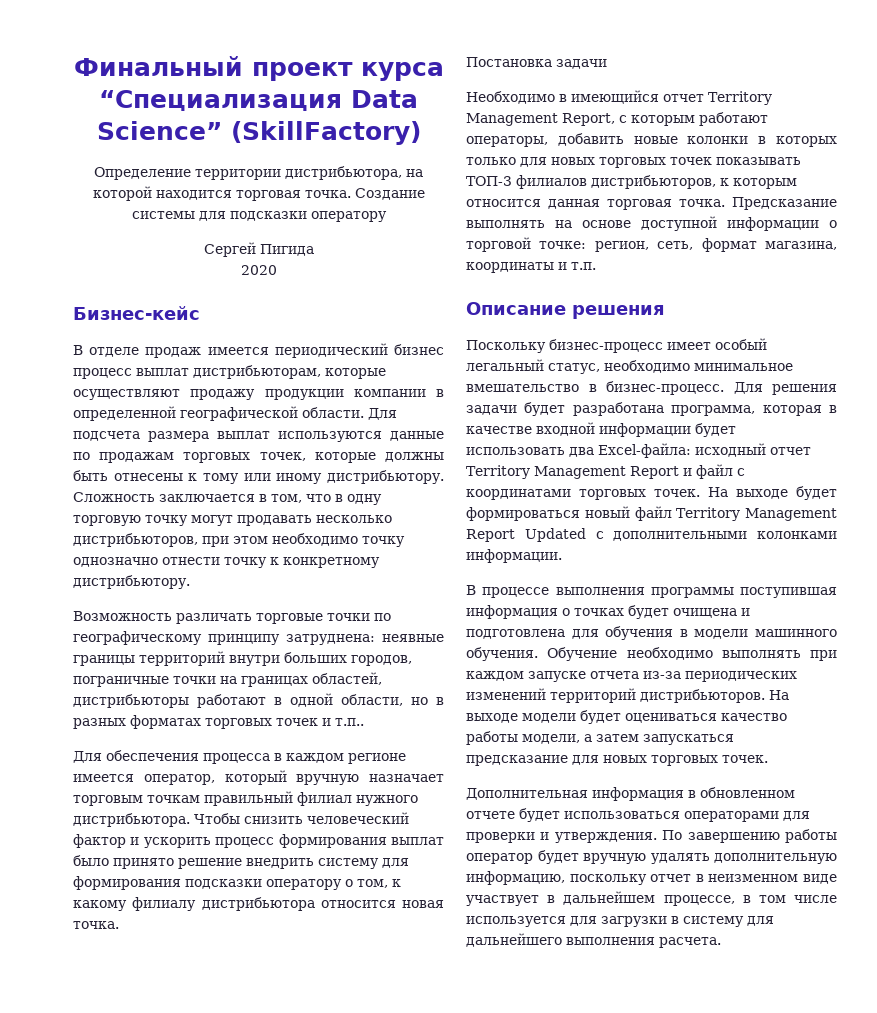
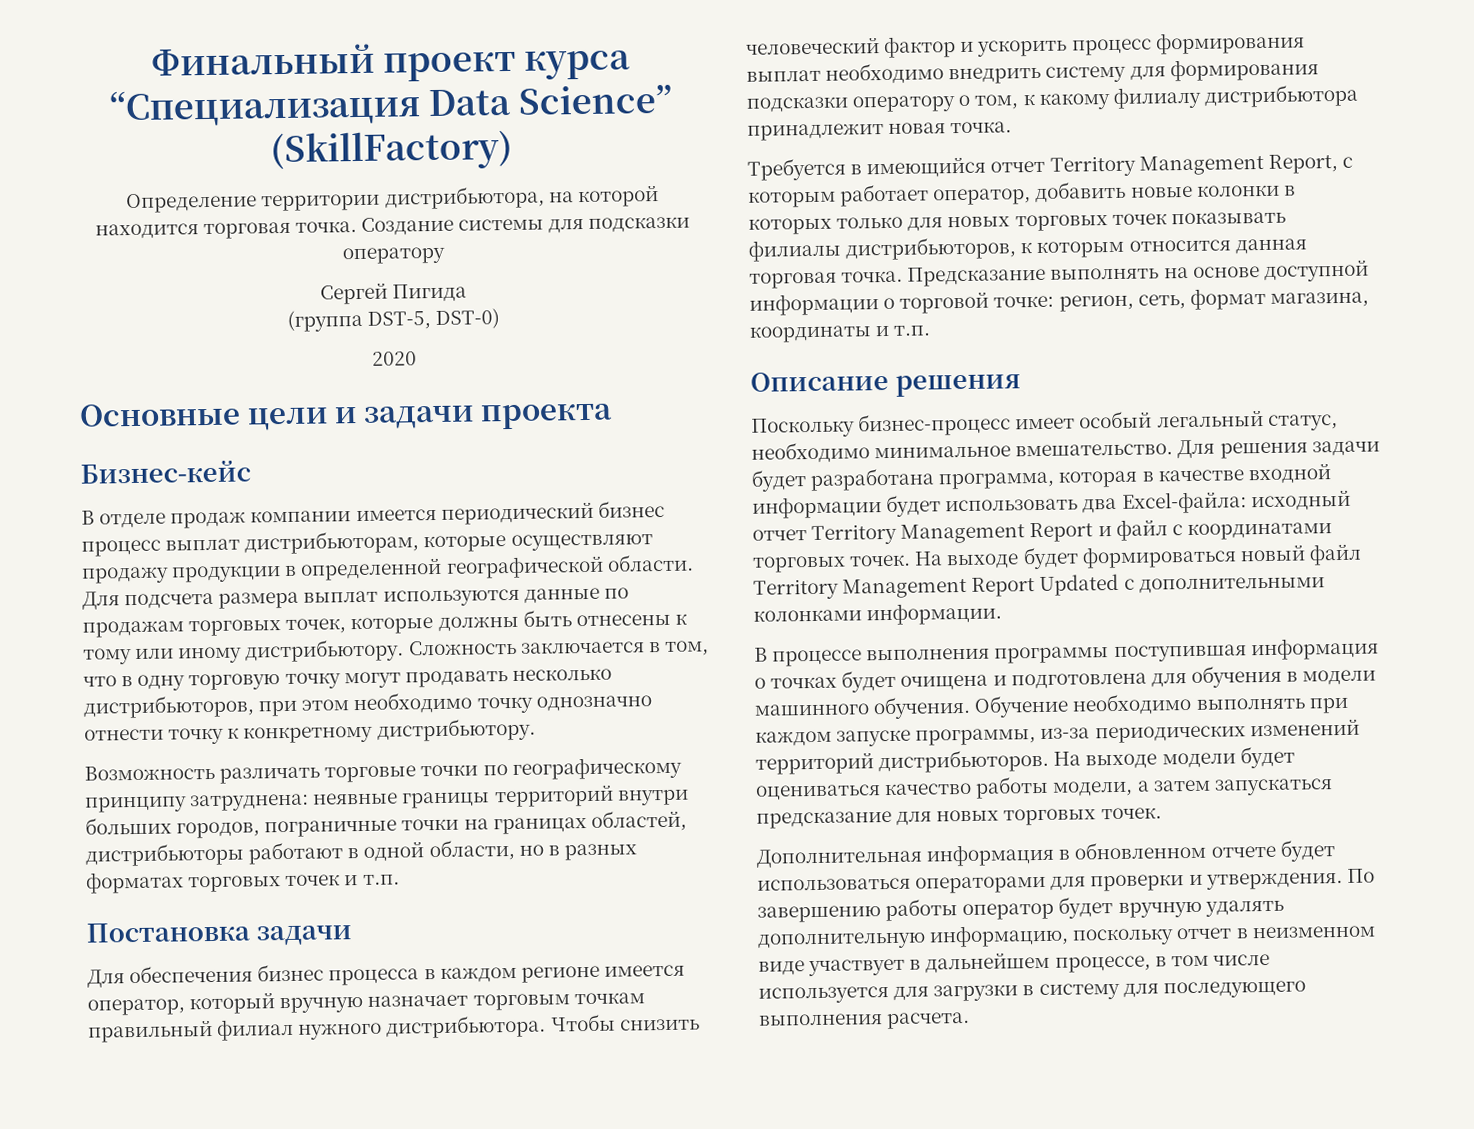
+ (группа DST-5, DST-0)
  2020
+ Основные цели и задачи проекта
- В отделе продаж имеется периодический бизнес процесс выплат дистрибьюторам, которые осуществляют продажу продукции компании в определенной географической области.
+ В отделе продаж компании имеется периодический бизнес процесс выплат дистрибьюторам, которые осуществляют продажу продукции в определенной географической области.
- Возможность различать торговые точки по географическому принципу затруднена: неявные границы территорий внутри больших городов, пограничные точки на границах областей, дистрибьюторы работают в одной области, но в разных форматах торговых точек и т.п..
+ Возможность различать торговые точки по географическому принципу затруднена: неявные границы территорий внутри больших городов, пограничные точки на границах областей, дистрибьюторы работают в одной области, но в разных форматах торговых точек и т.п.
+ Постановка задачи
- Для обеспечения процесса в каждом регионе имеется оператор, который вручную назначает торговым точкам правильный филиал нужного дистрибьютора.
+ Для обеспечения бизнес процесса в каждом регионе имеется оператор, который вручную назначает торговым точкам правильный филиал нужного дистрибьютора.
- Чтобы снизить человеческий фактор и ускорить процесс формирования выплат было принято решение внедрить систему для формирования подсказки оператору о том, к какому филиалу дистрибьютора относится новая точка.
+ Чтобы снизить человеческий фактор и ускорить процесс формирования выплат необходимо внедрить систему для формирования подсказки оператору о том, к какому филиалу дистрибьютора принадлежит новая точка.
- Постановка задачи
- Необходимо в имеющийся отчет Territory Management Report, с которым работают операторы, добавить новые колонки в которых только для новых торговых точек показывать ТОП-3 филиалов дистрибьюторов, к которым относится данная торговая точка.
+ Требуется в имеющийся отчет Territory Management Report, с которым работает оператор, добавить новые колонки в которых только для новых торговых точек показывать филиалы дистрибьюторов, к которым относится данная торговая точка.
- Поскольку бизнес-процесс имеет особый легальный статус, необходимо минимальное вмешательство в бизнес-процесс.
+ Поскольку бизнес-процесс имеет особый легальный статус, необходимо минимальное вмешательство.
- Обучение необходимо выполнять при каждом запуске отчета из-за периодических изменений территорий дистрибьюторов.
+ Обучение необходимо выполнять при каждом запуске программы, из-за периодических изменений территорий дистрибьюторов.
- По завершению работы оператор будет вручную удалять дополнительную информацию, поскольку отчет в неизменном виде участвует в дальнейшем процессе, в том числе используется для загрузки в систему для дальнейшего выполнения расчета.
+ По завершению работы оператор будет вручную удалять дополнительную информацию, поскольку отчет в неизменном виде участвует в дальнейшем процессе, в том числе используется для загрузки в систему для последующего выполнения расчета.

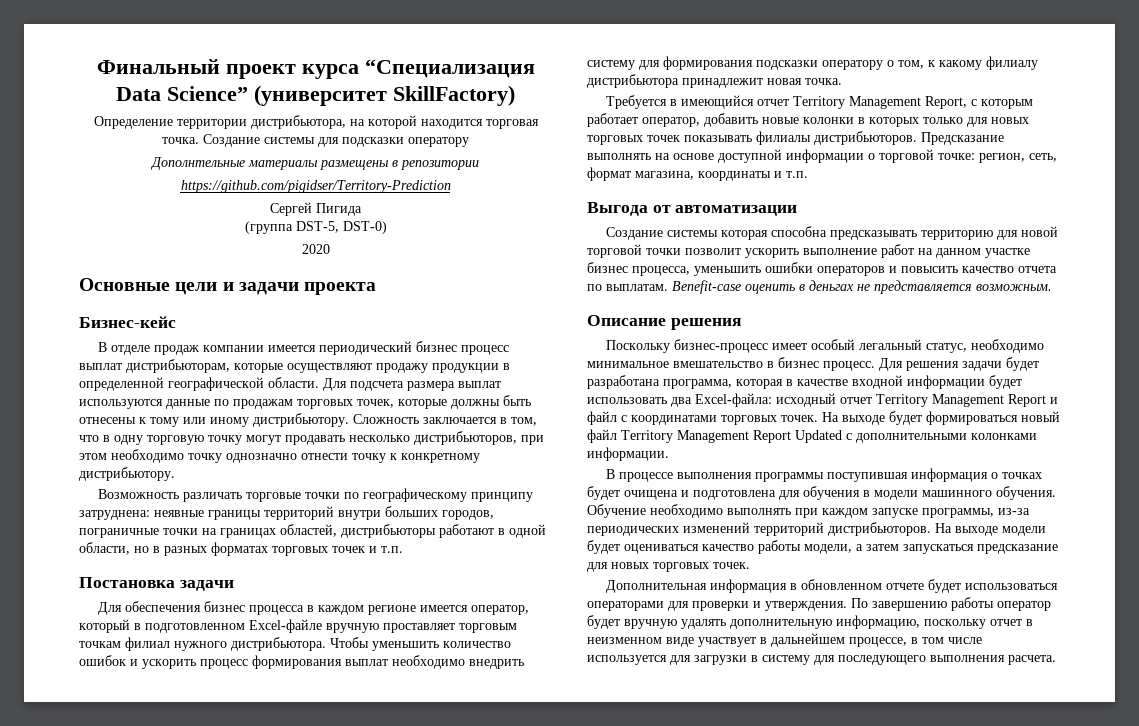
- Финальный проект курса “Специализация Data Science” (SkillFactory)
+ Финальный проект курса “Специализация Data Science” (университет SkillFactory)
+ Дополнтельные материалы размещены в репозитории
+ https://github.com/pigidser/Territory-Prediction
- Для обеспечения бизнес процесса в каждом регионе имеется оператор, который вручную назначает торговым точкам правильный филиал нужного дистрибьютора.
+ Для обеспечения бизнес процесса в каждом регионе имеется оператор, который в подготовленном Excel-файле вручную проставляет торговым точкам филиал нужного дистрибьютора.
- Чтобы снизить человеческий фактор и ускорить процесс формирования выплат необходимо внедрить систему для формирования подсказки оператору о том, к какому филиалу дистрибьютора принадлежит новая точка.
+ Чтобы уменьшить количество ошибок и ускорить процесс формирования выплат необходимо внедрить систему для формирования подсказки оператору о том, к какому филиалу дистрибьютора принадлежит новая точка.
- Требуется в имеющийся отчет Territory Management Report, с которым работает оператор, добавить новые колонки в которых только для новых торговых точек показывать филиалы дистрибьюторов, к которым относится данная торговая точка.
+ Требуется в имеющийся отчет Territory Management Report, с которым работает оператор, добавить новые колонки в которых только для новых торговых точек показывать филиалы дистрибьюторов.
+ Выгода от автоматизации
+ Создание системы которая способна предсказывать территорию для новой торговой точки позволит ускорить выполнение работ на данном участке бизнес процесса, уменьшить ошибки операторов и повысить качество отчета по выплатам. Benefit-case оценить в деньгах не представляется возможным.
- Поскольку бизнес-процесс имеет особый легальный статус, необходимо минимальное вмешательство.
+ Поскольку бизнес-процесс имеет особый легальный статус, необходимо минимальное вмешательство в бизнес процесс.

